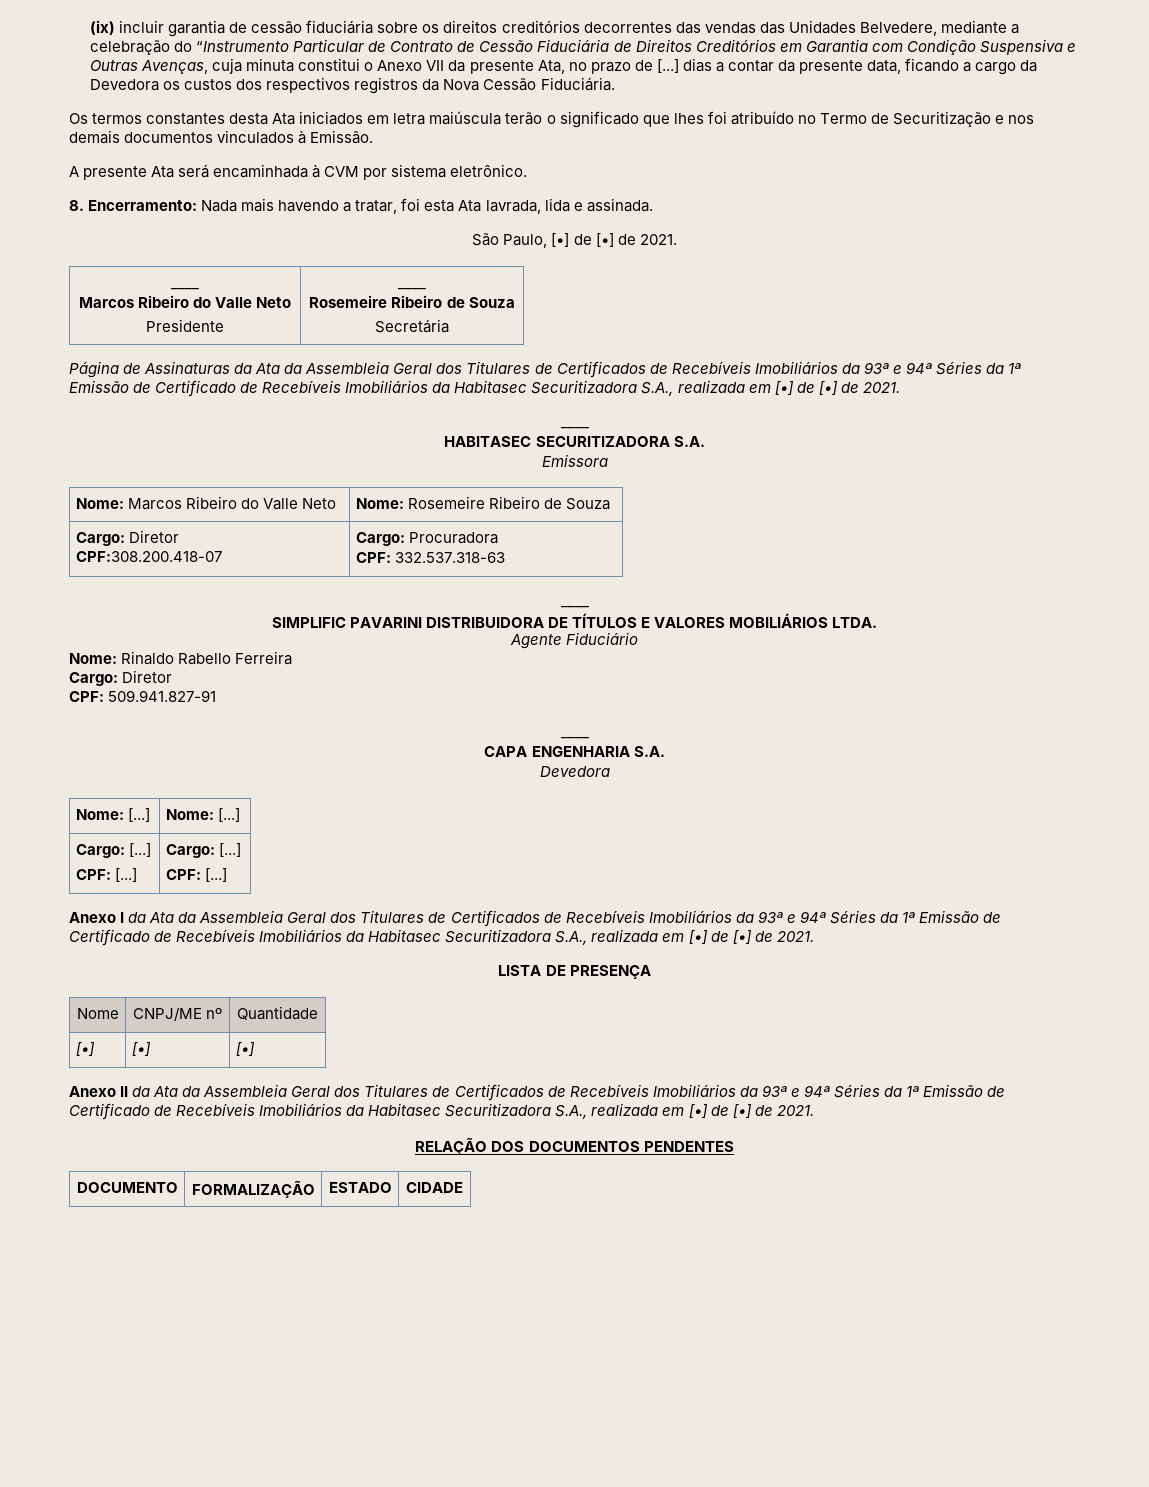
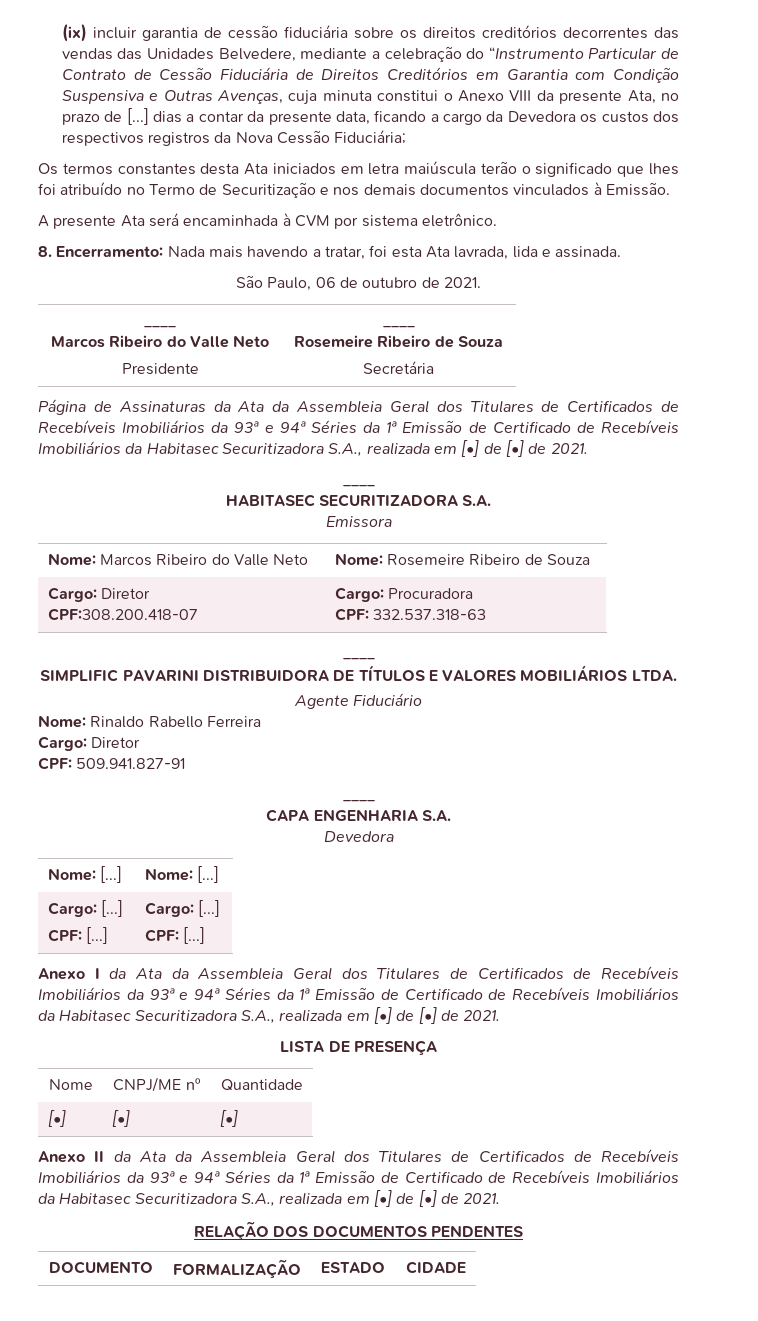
- (ix) incluir garantia de cessão fiduciária sobre os direitos creditórios decorrentes das vendas das Unidades Belvedere, mediante a celebração do “Instrumento Particular de Contrato de Cessão Fiduciária de Direitos Creditórios em Garantia com Condição Suspensiva e Outras Avenças, cuja minuta constitui o Anexo VII da presente Ata, no prazo de [...] dias a contar da presente data, ficando a cargo da Devedora os custos dos respectivos registros da Nova Cessão Fiduciária.
+ (ix) incluir garantia de cessão fiduciária sobre os direitos creditórios decorrentes das vendas das Unidades Belvedere, mediante a celebração do “Instrumento Particular de Contrato de Cessão Fiduciária de Direitos Creditórios em Garantia com Condição Suspensiva e Outras Avenças, cuja minuta constitui o Anexo VIII da presente Ata, no prazo de [...] dias a contar da presente data, ficando a cargo da Devedora os custos dos respectivos registros da Nova Cessão Fiduciária;
- São Paulo, [•] de [•] de 2021.
+ São Paulo, 06 de outubro de 2021.

